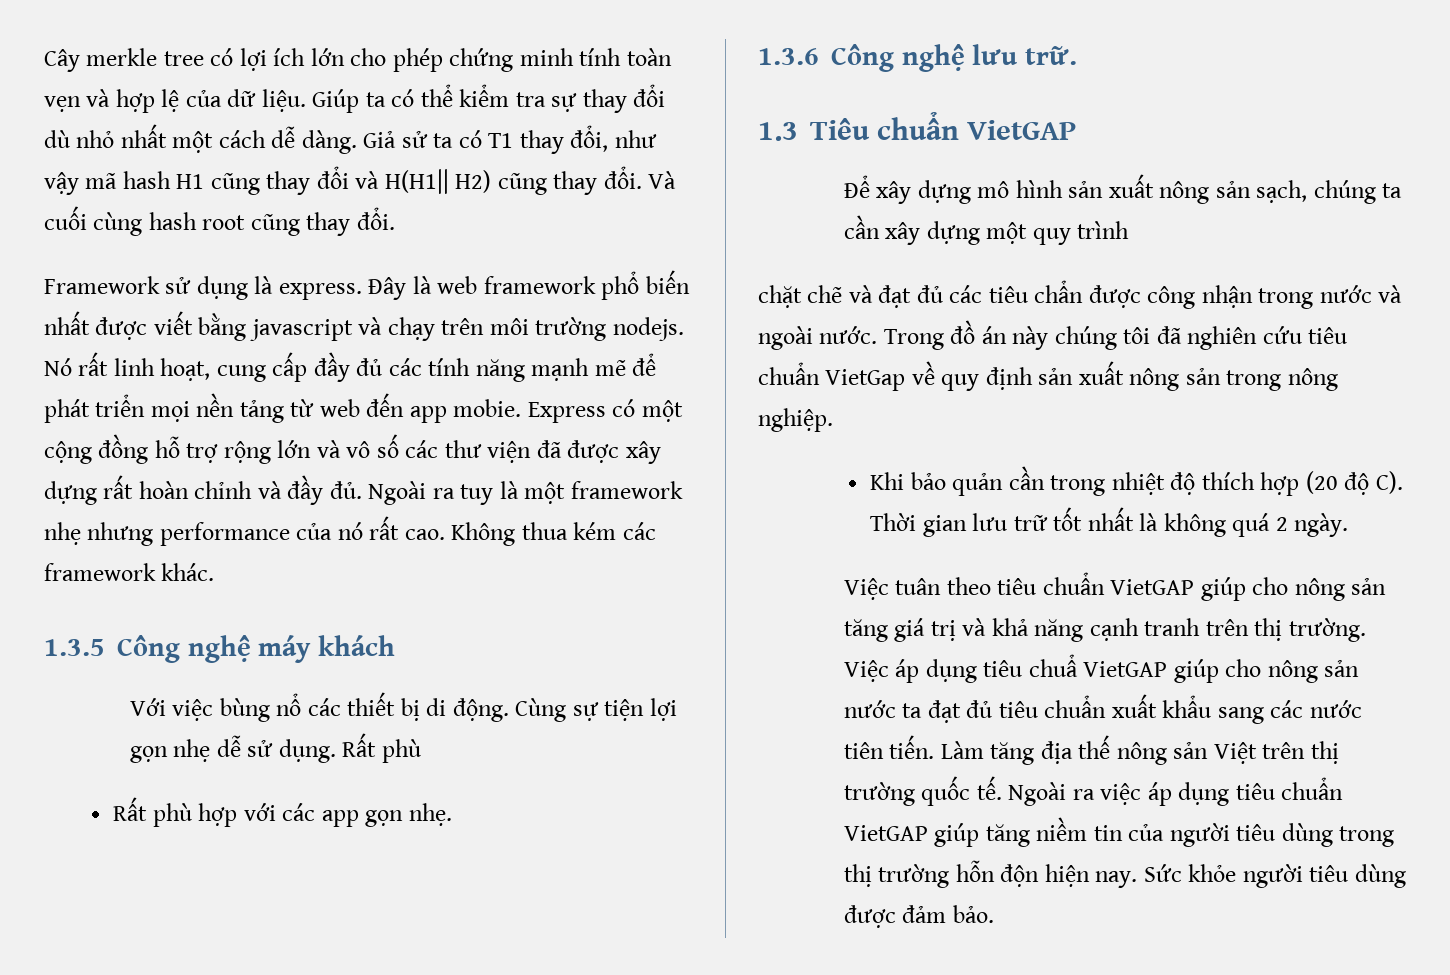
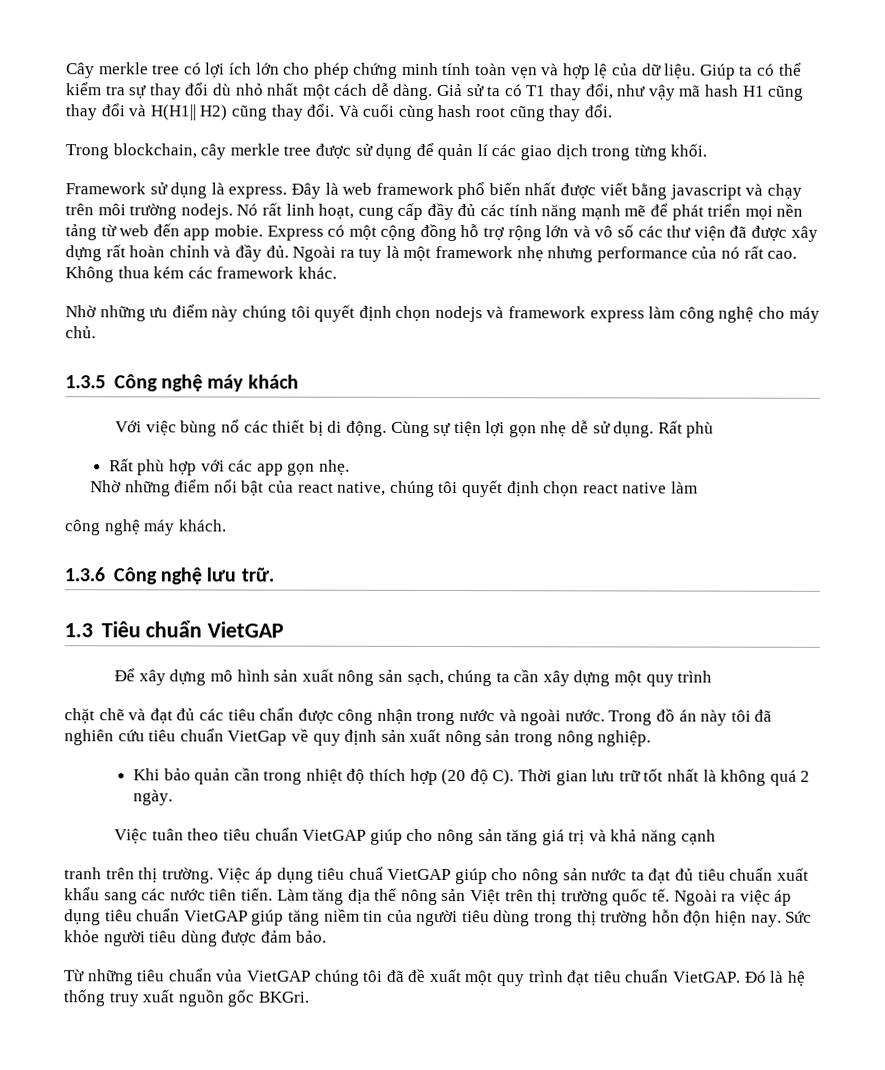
+ Trong blockchain, cây merkle tree được sử dụng để quản lí các giao dịch trong từng khối.
+ Nhờ những ưu điểm này chúng tôi quyết định chọn nodejs và framework express làm công nghệ cho máy chủ.
+ Nhờ những điểm nổi bật của react native, chúng tôi quyết định chọn react native làm
+ công nghệ máy khách.
- Trong đồ án này chúng tôi đã nghiên cứu tiêu chuẩn VietGap về quy định sản xuất nông sản trong nông nghiệp.
+ Trong đồ án này tôi đã nghiên cứu tiêu chuẩn VietGap về quy định sản xuất nông sản trong nông nghiệp.
- Việc tuân theo tiêu chuẩn VietGAP giúp cho nông sản tăng giá trị và khả năng cạnh tranh trên thị trường.
+ Việc tuân theo tiêu chuẩn VietGAP giúp cho nông sản tăng giá trị và khả năng cạnh
+ tranh trên thị trường.
+ Từ những tiêu chuẩn vủa VietGAP chúng tôi đã đề xuất một quy trình đạt tiêu chuẩn VietGAP. Đó là hệ thống truy xuất nguồn gốc BKGri.

